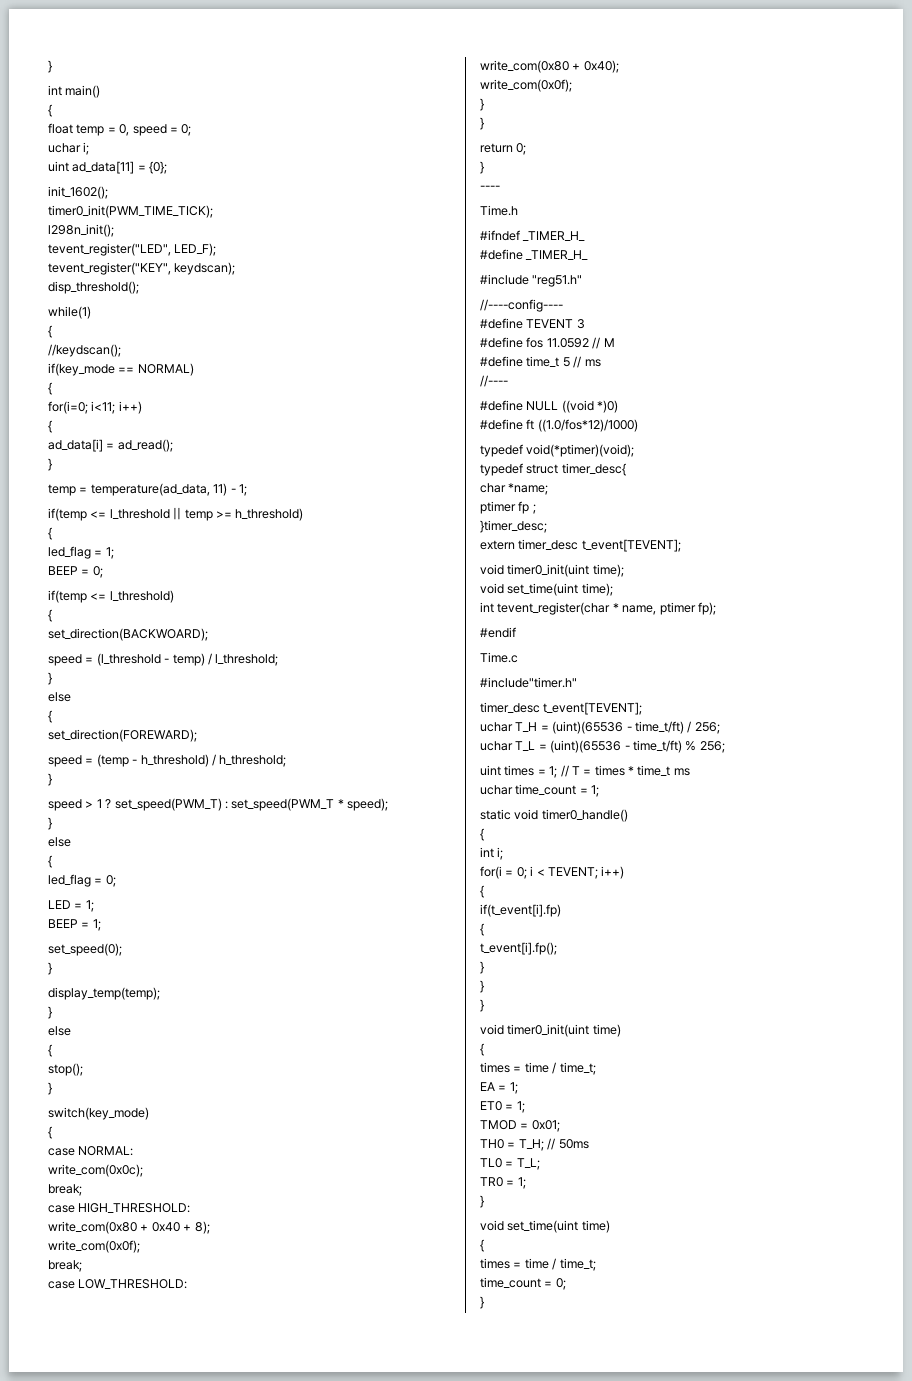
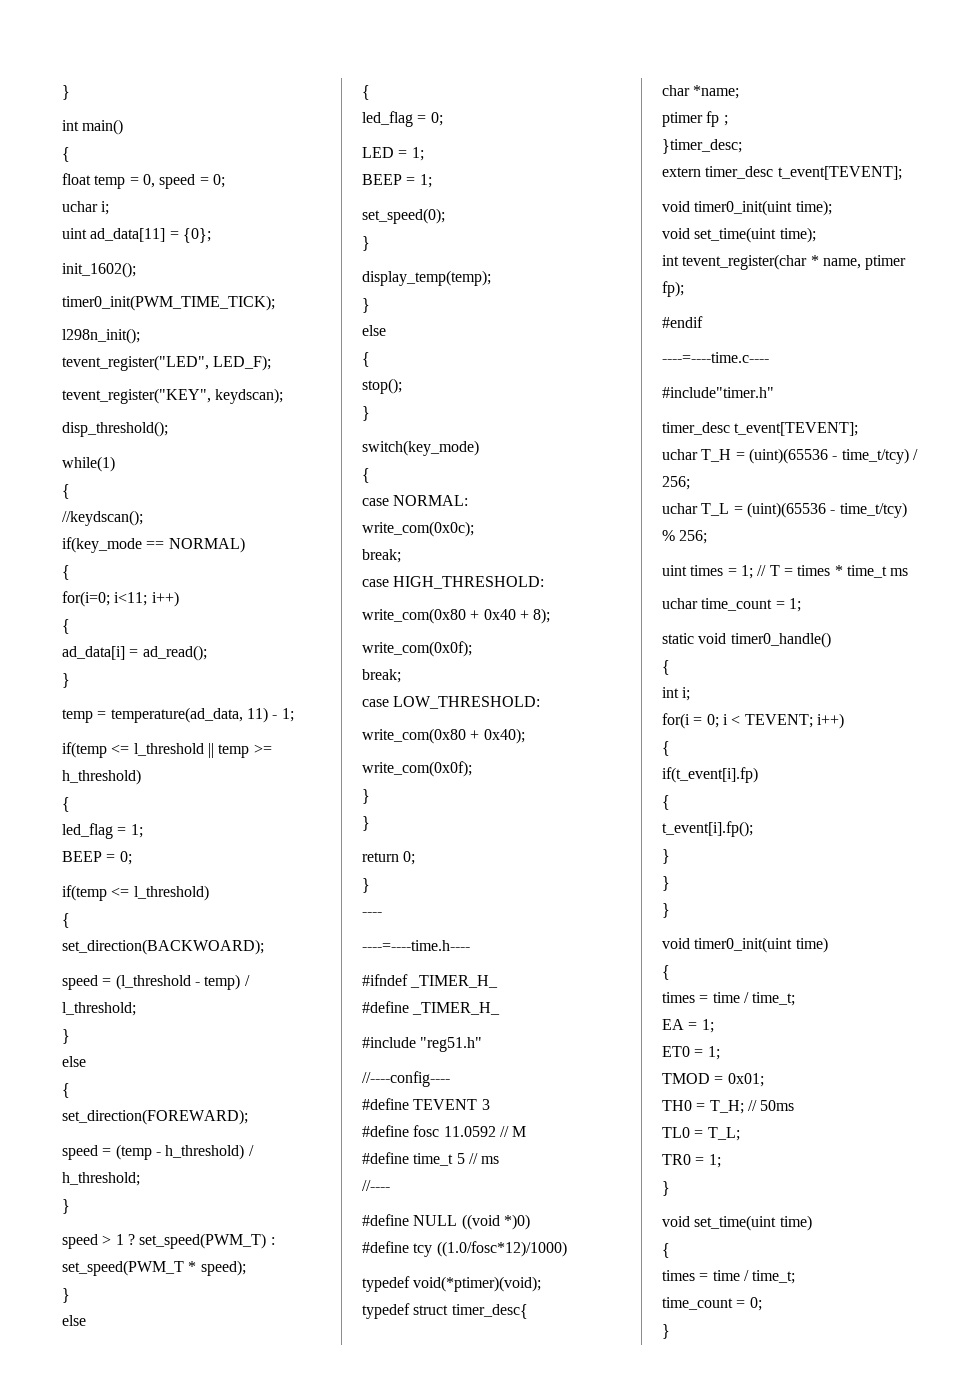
- Time.h
+ ----=----time.h----
- #define fos 11.0592 // M
+ #define fosc 11.0592 // M
- #define ft ((1.0/fos*12)/1000)
+ #define tcy ((1.0/fosc*12)/1000)
- Time.c
+ ----=----time.c----
- uchar T_H = (uint)(65536 - time_t/ft) / 256;
+ uchar T_H = (uint)(65536 - time_t/tcy) / 256;
- uchar T_L = (uint)(65536 - time_t/ft) % 256;
+ uchar T_L = (uint)(65536 - time_t/tcy) % 256;

